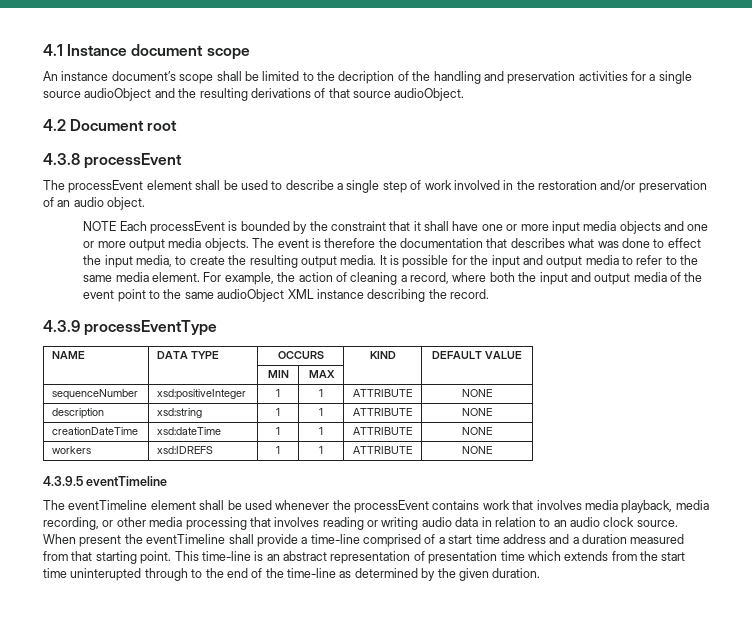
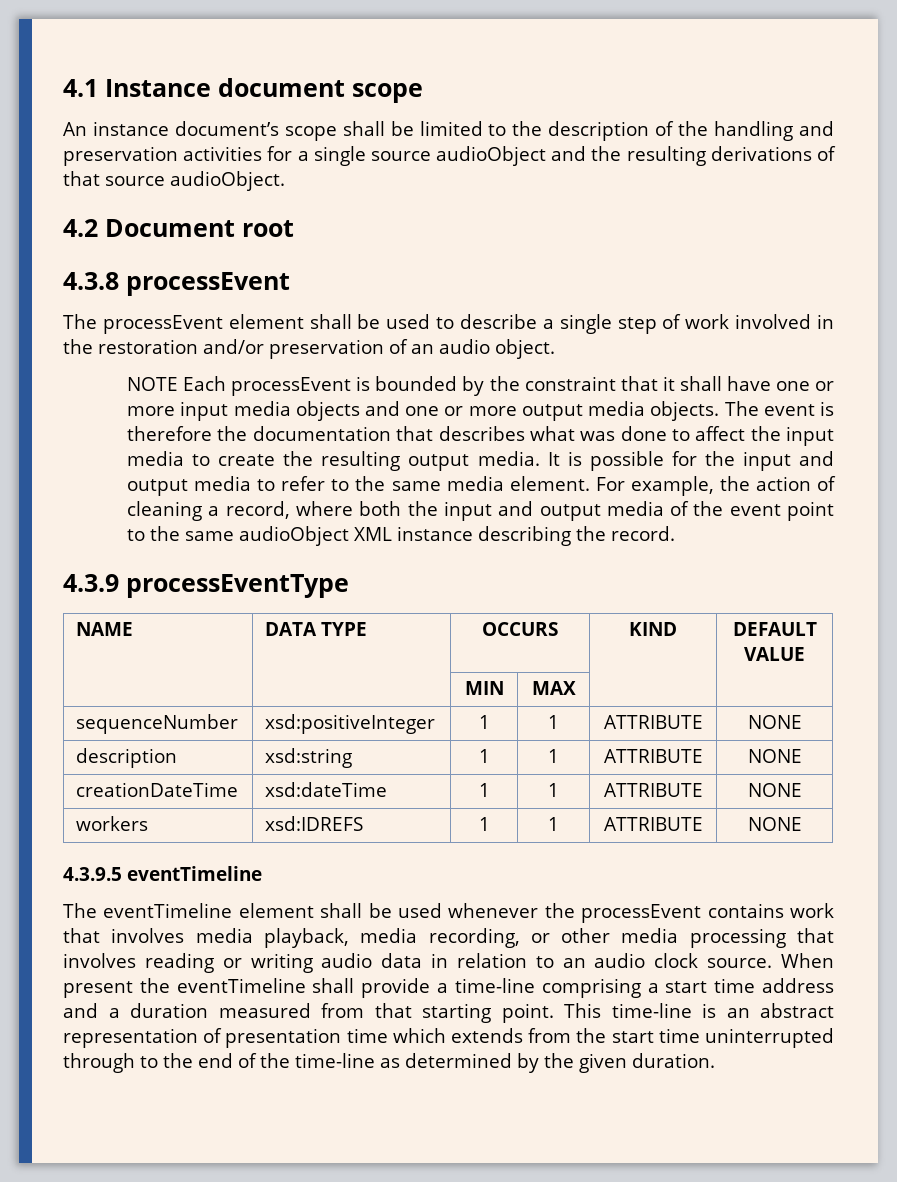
- An instance document’s scope shall be limited to the decription of the handling and preservation activities for a single source audioObject and the resulting derivations of that source audioObject.
+ An instance document’s scope shall be limited to the description of the handling and preservation activities for a single source audioObject and the resulting derivations of that source audioObject.
- The event is therefore the documentation that describes what was done to effect the input media, to create the resulting output media.
+ The event is therefore the documentation that describes what was done to affect the input media to create the resulting output media.
- When present the eventTimeline shall provide a time-line comprised of a start time address and a duration measured from that starting point.
+ When present the eventTimeline shall provide a time-line comprising a start time address and a duration measured from that starting point.
- This time-line is an abstract representation of presentation time which extends from the start time uninterupted through to the end of the time-line as determined by the given duration.
+ This time-line is an abstract representation of presentation time which extends from the start time uninterrupted through to the end of the time-line as determined by the given duration.

